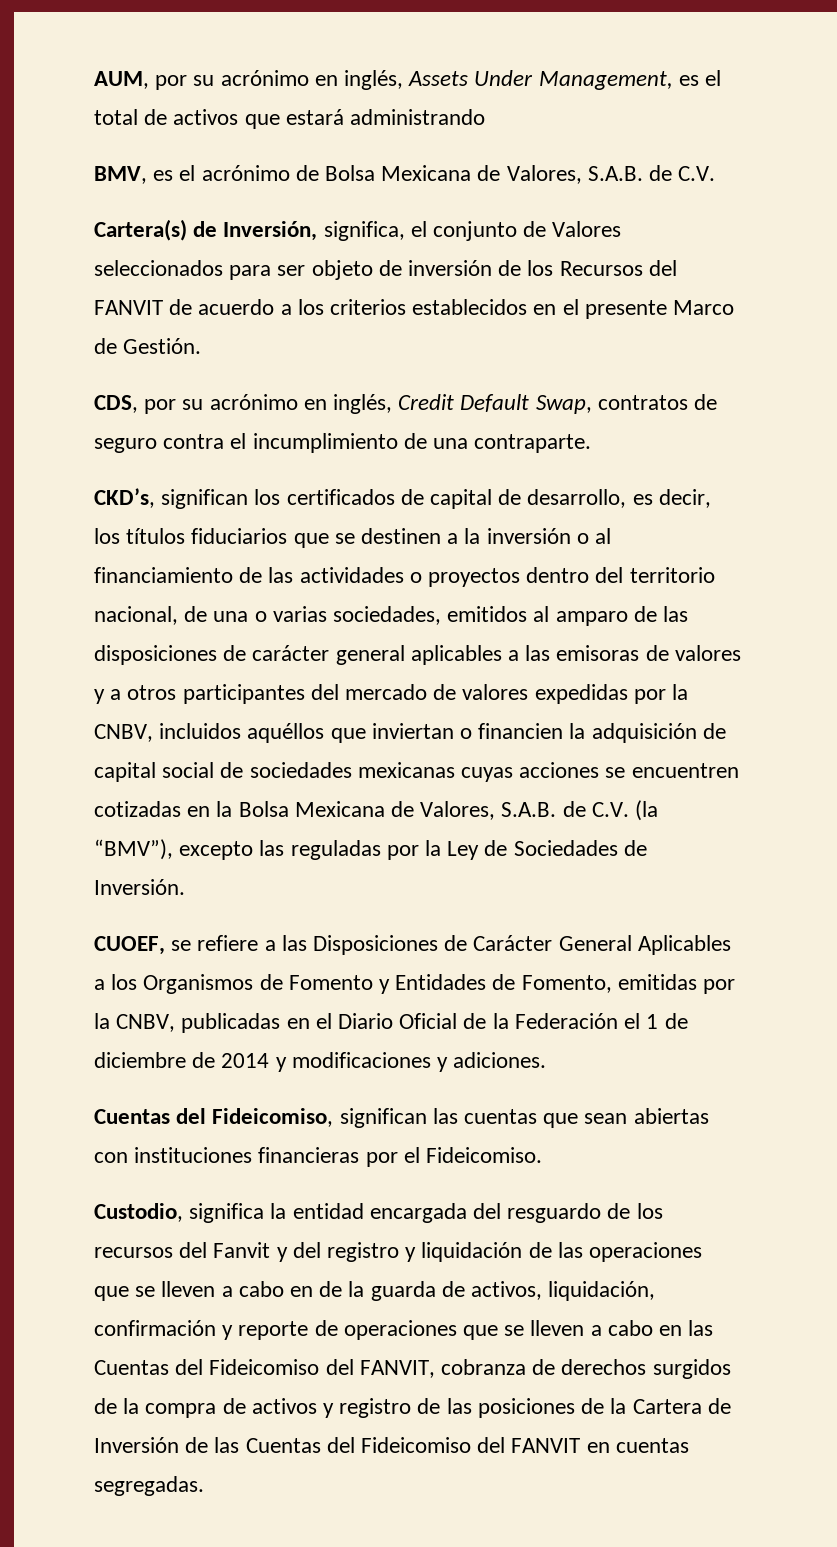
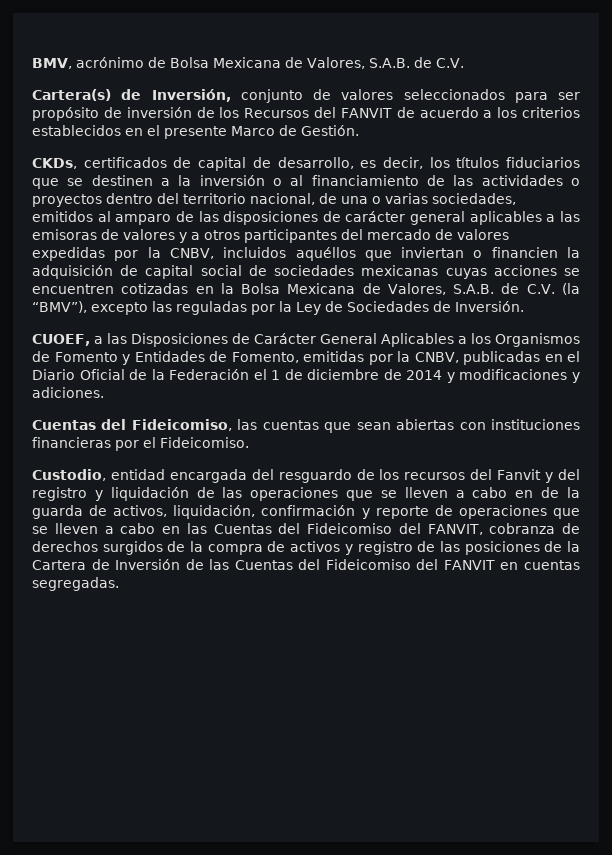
- AUM, por su acrónimo en inglés, Assets Under Management, es el total de activos que estará administrando
- BMV, es el acrónimo de Bolsa Mexicana de Valores, S.A.B. de C.V.
+ BMV, acrónimo de Bolsa Mexicana de Valores, S.A.B. de C.V.
- Cartera(s) de Inversión, significa, el conjunto de Valores seleccionados para ser objeto de inversión de los Recursos del FANVIT de acuerdo a los criterios establecidos en el presente Marco de Gestión.
+ Cartera(s) de Inversión, conjunto de valores seleccionados para ser propósito de inversión de los Recursos del FANVIT de acuerdo a los criterios establecidos en el presente Marco de Gestión.
- CDS, por su acrónimo en inglés, Credit Default Swap, contratos de seguro contra el incumplimiento de una contraparte.
- CKD’s, significan los certificados de capital de desarrollo, es decir, los títulos fiduciarios que se destinen a la inversión o al financiamiento de las actividades o proyectos dentro del territorio nacional, de una o varias sociedades, emitidos al amparo de las disposiciones de carácter general aplicables a las emisoras de valores y a otros participantes del mercado de valores expedidas por la CNBV, incluidos aquéllos que inviertan o financien la adquisición de capital social de sociedades mexicanas cuyas acciones se encuentren cotizadas en la Bolsa Mexicana de Valores, S.A.B. de C.V. (la “BMV”), excepto las reguladas por la Ley de Sociedades de Inversión.
+ CKDs, certificados de capital de desarrollo, es decir, los títulos fiduciarios que se destinen a la inversión o al financiamiento de las actividades o proyectos dentro del territorio nacional, de una o varias sociedades, emitidos al amparo de las disposiciones de carácter general aplicables a las emisoras de valores y a otros participantes del mercado de valores expedidas por la CNBV, incluidos aquéllos que inviertan o financien la adquisición de capital social de sociedades mexicanas cuyas acciones se encuentren cotizadas en la Bolsa Mexicana de Valores, S.A.B. de C.V. (la “BMV”), excepto las reguladas por la Ley de Sociedades de Inversión.
- CUOEF, se refiere a las Disposiciones de Carácter General Aplicables a los Organismos de Fomento y Entidades de Fomento, emitidas por la CNBV, publicadas en el Diario Oficial de la Federación el 1 de diciembre de 2014 y modificaciones y adiciones.
+ CUOEF, a las Disposiciones de Carácter General Aplicables a los Organismos de Fomento y Entidades de Fomento, emitidas por la CNBV, publicadas en el Diario Oficial de la Federación el 1 de diciembre de 2014 y modificaciones y adiciones.
- Cuentas del Fideicomiso, significan las cuentas que sean abiertas con instituciones financieras por el Fideicomiso.
+ Cuentas del Fideicomiso, las cuentas que sean abiertas con instituciones financieras por el Fideicomiso.
- Custodio, significa la entidad encargada del resguardo de los recursos del Fanvit y del registro y liquidación de las operaciones que se lleven a cabo en de la guarda de activos, liquidación, confirmación y reporte de operaciones que se lleven a cabo en las Cuentas del Fideicomiso del FANVIT, cobranza de derechos surgidos de la compra de activos y registro de las posiciones de la Cartera de Inversión de las Cuentas del Fideicomiso del FANVIT en cuentas segregadas.
+ Custodio, entidad encargada del resguardo de los recursos del Fanvit y del registro y liquidación de las operaciones que se lleven a cabo en de la guarda de activos, liquidación, confirmación y reporte de operaciones que se lleven a cabo en las Cuentas del Fideicomiso del FANVIT, cobranza de derechos surgidos de la compra de activos y registro de las posiciones de la Cartera de Inversión de las Cuentas del Fideicomiso del FANVIT en cuentas segregadas.

